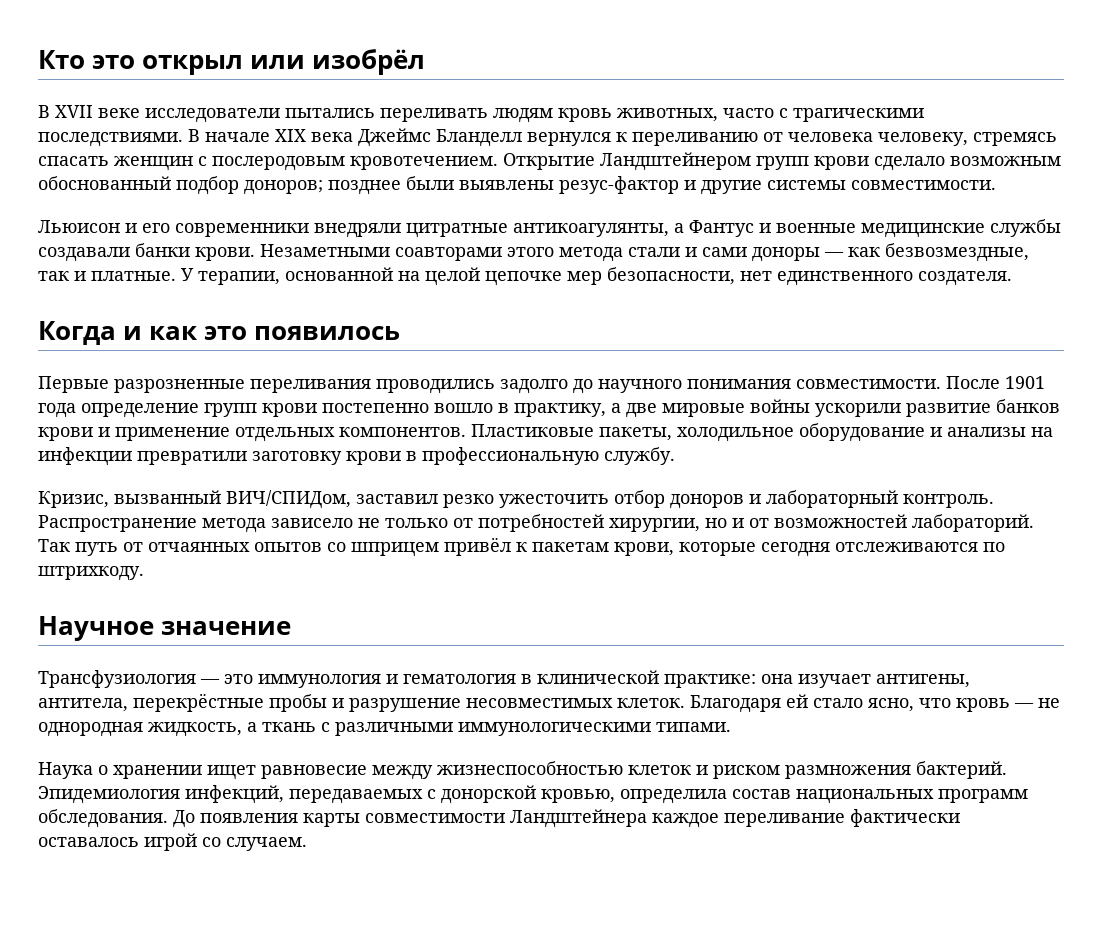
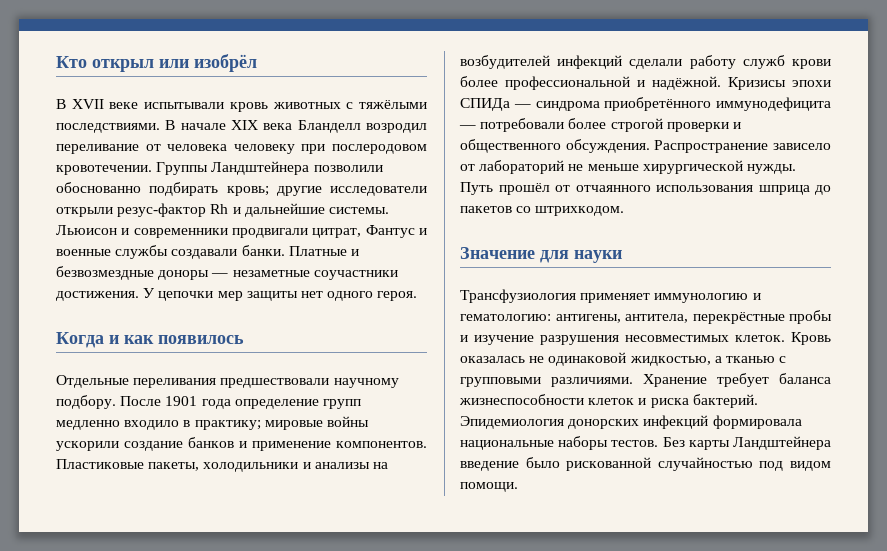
- Кто это открыл или изобрёл
+ Кто открыл или изобрёл
- В XVII веке исследователи пытались переливать людям кровь животных, часто с трагическими последствиями.
+ В XVII веке испытывали кровь животных с тяжёлыми последствиями.
- В начале XIX века Джеймс Бланделл вернулся к переливанию от человека человеку, стремясь спасать женщин с послеродовым кровотечением. Открытие Ландштейнером групп крови сделало возможным обоснованный подбор доноров; позднее были выявлены резус-фактор и другие системы совместимости.
- Льюисон и его современники внедряли цитратные антикоагулянты, а Фантус и военные медицинские службы создавали банки крови. Незаметными соавторами этого метода стали и сами доноры — как безвозмездные, так и платные. У терапии, основанной на целой цепочке мер безопасности, нет единственного создателя.
+ В начале XIX века Бланделл возродил переливание от человека человеку при послеродовом кровотечении. Группы Ландштейнера позволили обоснованно подбирать кровь; другие исследователи открыли резус-фактор Rh и дальнейшие системы. Льюисон и современники продвигали цитрат, Фантус и военные службы создавали банки. Платные и безвозмездные доноры — незаметные соучастники достижения. У цепочки мер защиты нет одного героя.
- Когда и как это появилось
+ Когда и как появилось
- Первые разрозненные переливания проводились задолго до научного понимания совместимости.
+ Отдельные переливания предшествовали научному подбору.
- После 1901 года определение групп крови постепенно вошло в практику, а две мировые войны ускорили развитие банков крови и применение отдельных компонентов.
+ После 1901 года определение групп медленно входило в практику; мировые войны ускорили создание банков и применение компонентов.
- Пластиковые пакеты, холодильное оборудование и анализы на инфекции превратили заготовку крови в профессиональную службу.
- Кризис, вызванный ВИЧ/СПИДом, заставил резко ужесточить отбор доноров и лабораторный контроль. Распространение метода зависело не только от потребностей хирургии, но и от возможностей лабораторий. Так путь от отчаянных опытов со шприцем привёл к пакетам крови, которые сегодня отслеживаются по штрихкоду.
- Научное значение
- Трансфузиология — это иммунология и гематология в клинической практике: она изучает антигены, антитела, перекрёстные пробы и разрушение несовместимых клеток. Благодаря ей стало ясно, что кровь — не однородная жидкость, а ткань с различными иммунологическими типами.
- Наука о хранении ищет равновесие между жизнеспособностью клеток и риском размножения бактерий. Эпидемиология инфекций, передаваемых с донорской кровью, определила состав национальных программ обследования. До появления карты совместимости Ландштейнера каждое переливание фактически оставалось игрой со случаем.
+ Пластиковые пакеты, холодильники и анализы на возбудителей инфекций сделали работу служб крови более профессиональной и надёжной. Кризисы эпохи СПИДа — синдрома приобретённого иммунодефицита — потребовали более строгой проверки и общественного обсуждения. Распространение зависело от лабораторий не меньше хирургической нужды. Путь прошёл от отчаянного использования шприца до пакетов со штрихкодом.
+ Значение для науки
+ Трансфузиология применяет иммунологию и гематологию: антигены, антитела, перекрёстные пробы и изучение разрушения несовместимых клеток. Кровь оказалась не одинаковой жидкостью, а тканью с групповыми различиями. Хранение требует баланса жизнеспособности клеток и риска бактерий. Эпидемиология донорских инфекций формировала национальные наборы тестов. Без карты Ландштейнера введение было рискованной случайностью под видом помощи.

